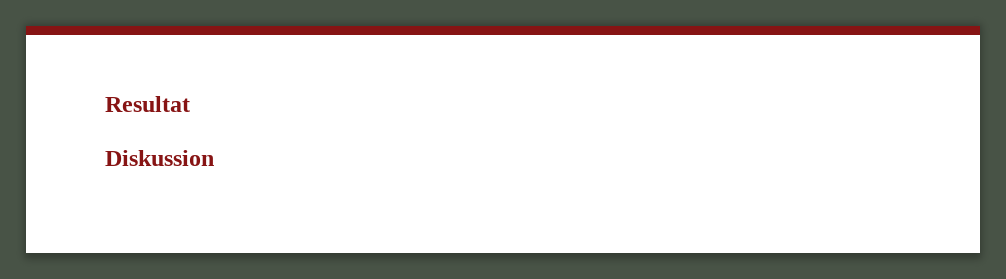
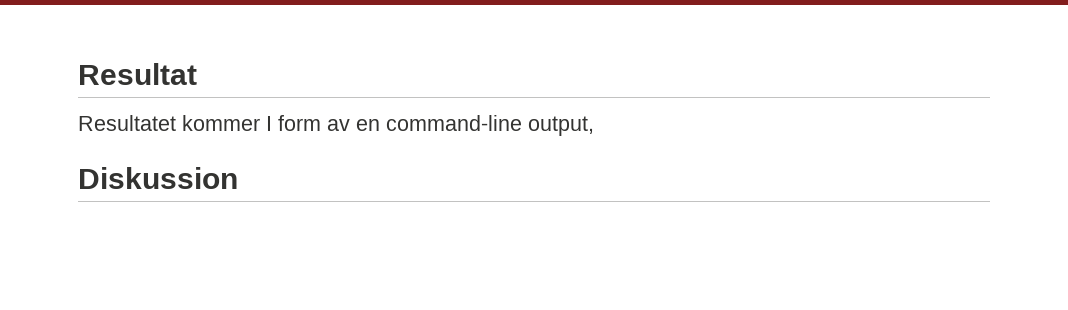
+ Resultatet kommer I form av en command-line output,

